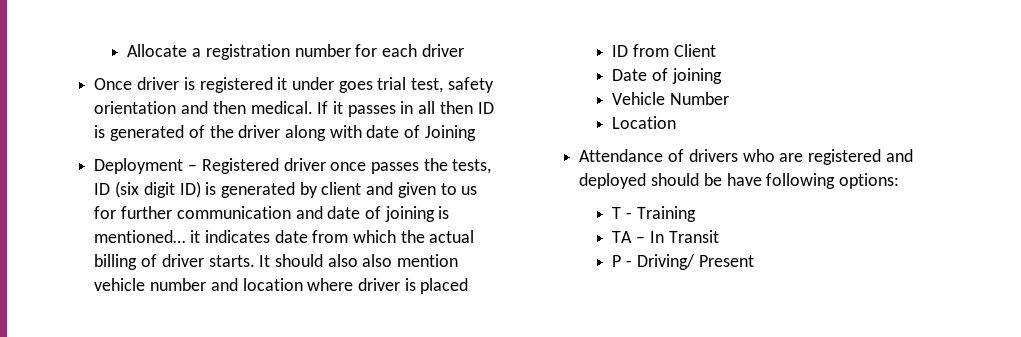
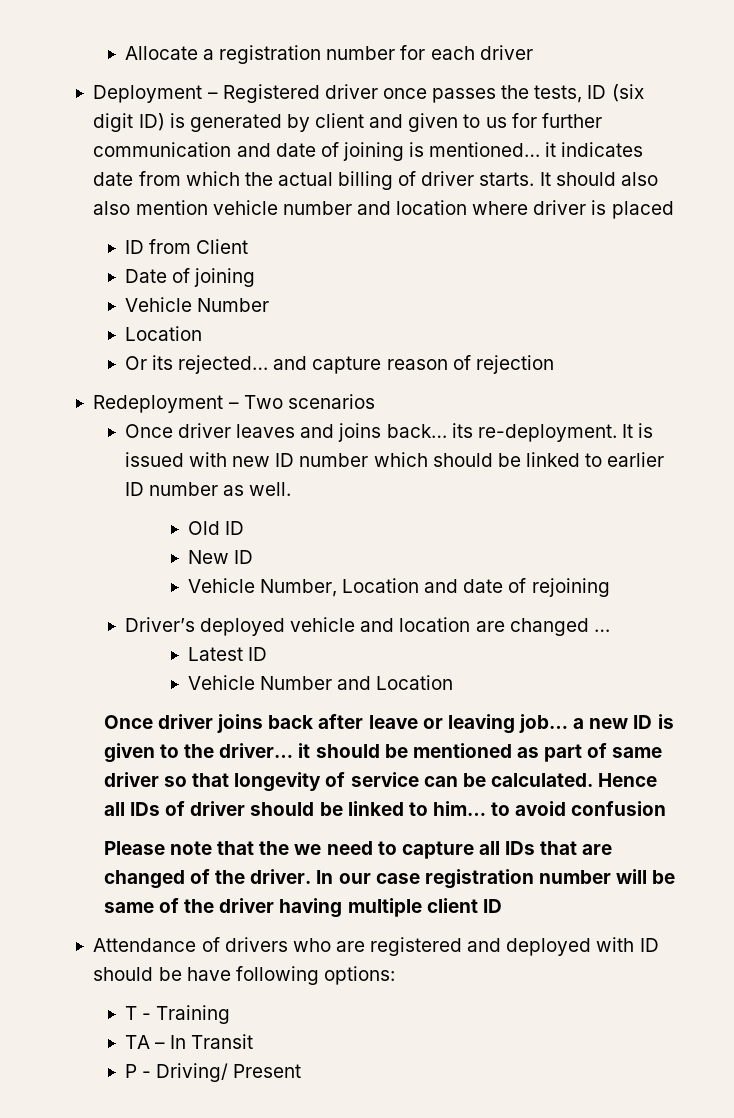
- Once driver is registered it under goes trial test, safety orientation and then medical. If it passes in all then ID is generated of the driver along with date of Joining
+ Or its rejected… and capture reason of rejection
+ Redeployment – Two scenarios
+ Once driver leaves and joins back… its re-deployment. It is issued with new ID number which should be linked to earlier ID number as well.
+ Old ID
+ New ID
+ Vehicle Number, Location and date of rejoining
+ Driver’s deployed vehicle and location are changed …
+ Latest ID
+ Vehicle Number and Location
+ Once driver joins back after leave or leaving job… a new ID is given to the driver… it should be mentioned as part of same driver so that longevity of service can be calculated. Hence all IDs of driver should be linked to him… to avoid confusion
+ Please note that the we need to capture all IDs that are changed of the driver. In our case registration number will be same of the driver having multiple client ID
- Attendance of drivers who are registered and deployed should be have following options:
+ Attendance of drivers who are registered and deployed with ID should be have following options:

